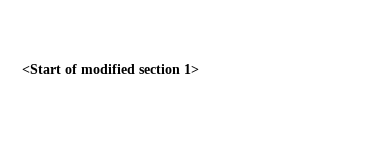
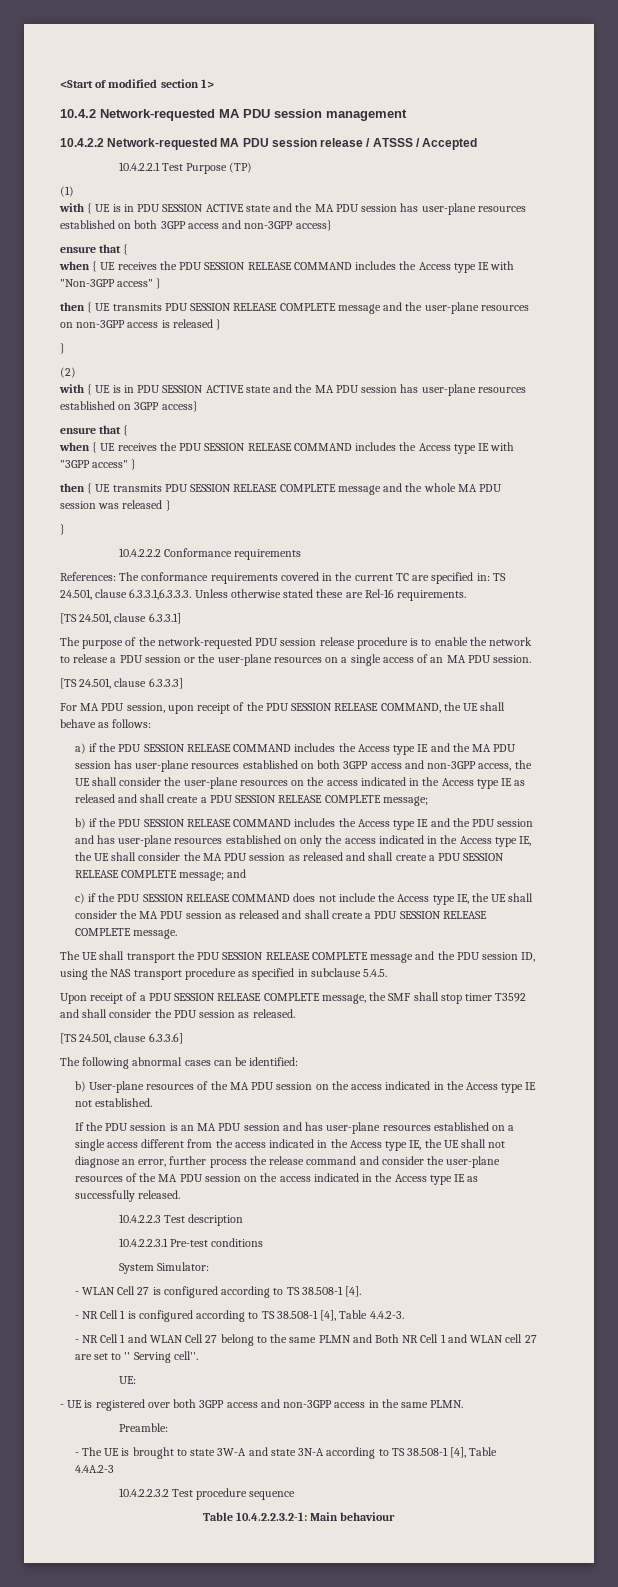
+ 10.4.2 Network-requested MA PDU session management
+ 10.4.2.2 Network-requested MA PDU session release / ATSSS / Accepted
+ 10.4.2.2.1 Test Purpose (TP)
+ (1)
+ with { UE is in PDU SESSION ACTIVE state and the MA PDU session has user-plane resources established on both 3GPP access and non-3GPP access}
+ ensure that {
+ when { UE receives the PDU SESSION RELEASE COMMAND includes the Access type IE with "Non-3GPP access" }
+ then { UE transmits PDU SESSION RELEASE COMPLETE message and the user-plane resources on non-3GPP access is released }
+ }
+ (2)
+ with { UE is in PDU SESSION ACTIVE state and the MA PDU session has user-plane resources established on 3GPP access}
+ ensure that {
+ when { UE receives the PDU SESSION RELEASE COMMAND includes the Access type IE with "3GPP access" }
+ then { UE transmits PDU SESSION RELEASE COMPLETE message and the whole MA PDU session was released }
+ }
+ 10.4.2.2.2 Conformance requirements
+ References: The conformance requirements covered in the current TC are specified in: TS 24.501, clause 6.3.3.1,6.3.3.3. Unless otherwise stated these are Rel-16 requirements.
+ [TS 24.501, clause 6.3.3.1]
+ The purpose of the network-requested PDU session release procedure is to enable the network to release a PDU session or the user-plane resources on a single access of an MA PDU session.
+ [TS 24.501, clause 6.3.3.3]
+ For MA PDU session, upon receipt of the PDU SESSION RELEASE COMMAND, the UE shall behave as follows:
+ a) if the PDU SESSION RELEASE COMMAND includes the Access type IE and the MA PDU session has user-plane resources established on both 3GPP access and non-3GPP access, the UE shall consider the user-plane resources on the access indicated in the Access type IE as released and shall create a PDU SESSION RELEASE COMPLETE message;
+ b) if the PDU SESSION RELEASE COMMAND includes the Access type IE and the PDU session and has user-plane resources established on only the access indicated in the Access type IE, the UE shall consider the MA PDU session as released and shall create a PDU SESSION RELEASE COMPLETE message; and
+ c) if the PDU SESSION RELEASE COMMAND does not include the Access type IE, the UE shall consider the MA PDU session as released and shall create a PDU SESSION RELEASE COMPLETE message.
+ The UE shall transport the PDU SESSION RELEASE COMPLETE message and the PDU session ID, using the NAS transport procedure as specified in subclause 5.4.5.
+ Upon receipt of a PDU SESSION RELEASE COMPLETE message, the SMF shall stop timer T3592 and shall consider the PDU session as released.
+ [TS 24.501, clause 6.3.3.6]
+ The following abnormal cases can be identified:
+ b) User-plane resources of the MA PDU session on the access indicated in the Access type IE not established.
+ If the PDU session is an MA PDU session and has user-plane resources established on a single access different from the access indicated in the Access type IE, the UE shall not diagnose an error, further process the release command and consider the user-plane resources of the MA PDU session on the access indicated in the Access type IE as successfully released.
+ 10.4.2.2.3 Test description
+ 10.4.2.2.3.1 Pre-test conditions
+ System Simulator:
+ - WLAN Cell 27 is configured according to TS 38.508-1 [4].
+ - NR Cell 1 is configured according to TS 38.508-1 [4], Table 4.4.2-3.
+ - NR Cell 1 and WLAN Cell 27 belong to the same PLMN and Both NR Cell 1 and WLAN cell 27 are set to '' Serving cell''.
+ UE:
+ - UE is registered over both 3GPP access and non-3GPP access in the same PLMN.
+ Preamble:
+ - The UE is brought to state 3W-A and state 3N-A according to TS 38.508-1 [4], Table 4.4A.2-3
+ 10.4.2.2.3.2 Test procedure sequence
+ Table 10.4.2.2.3.2-1: Main behaviour

